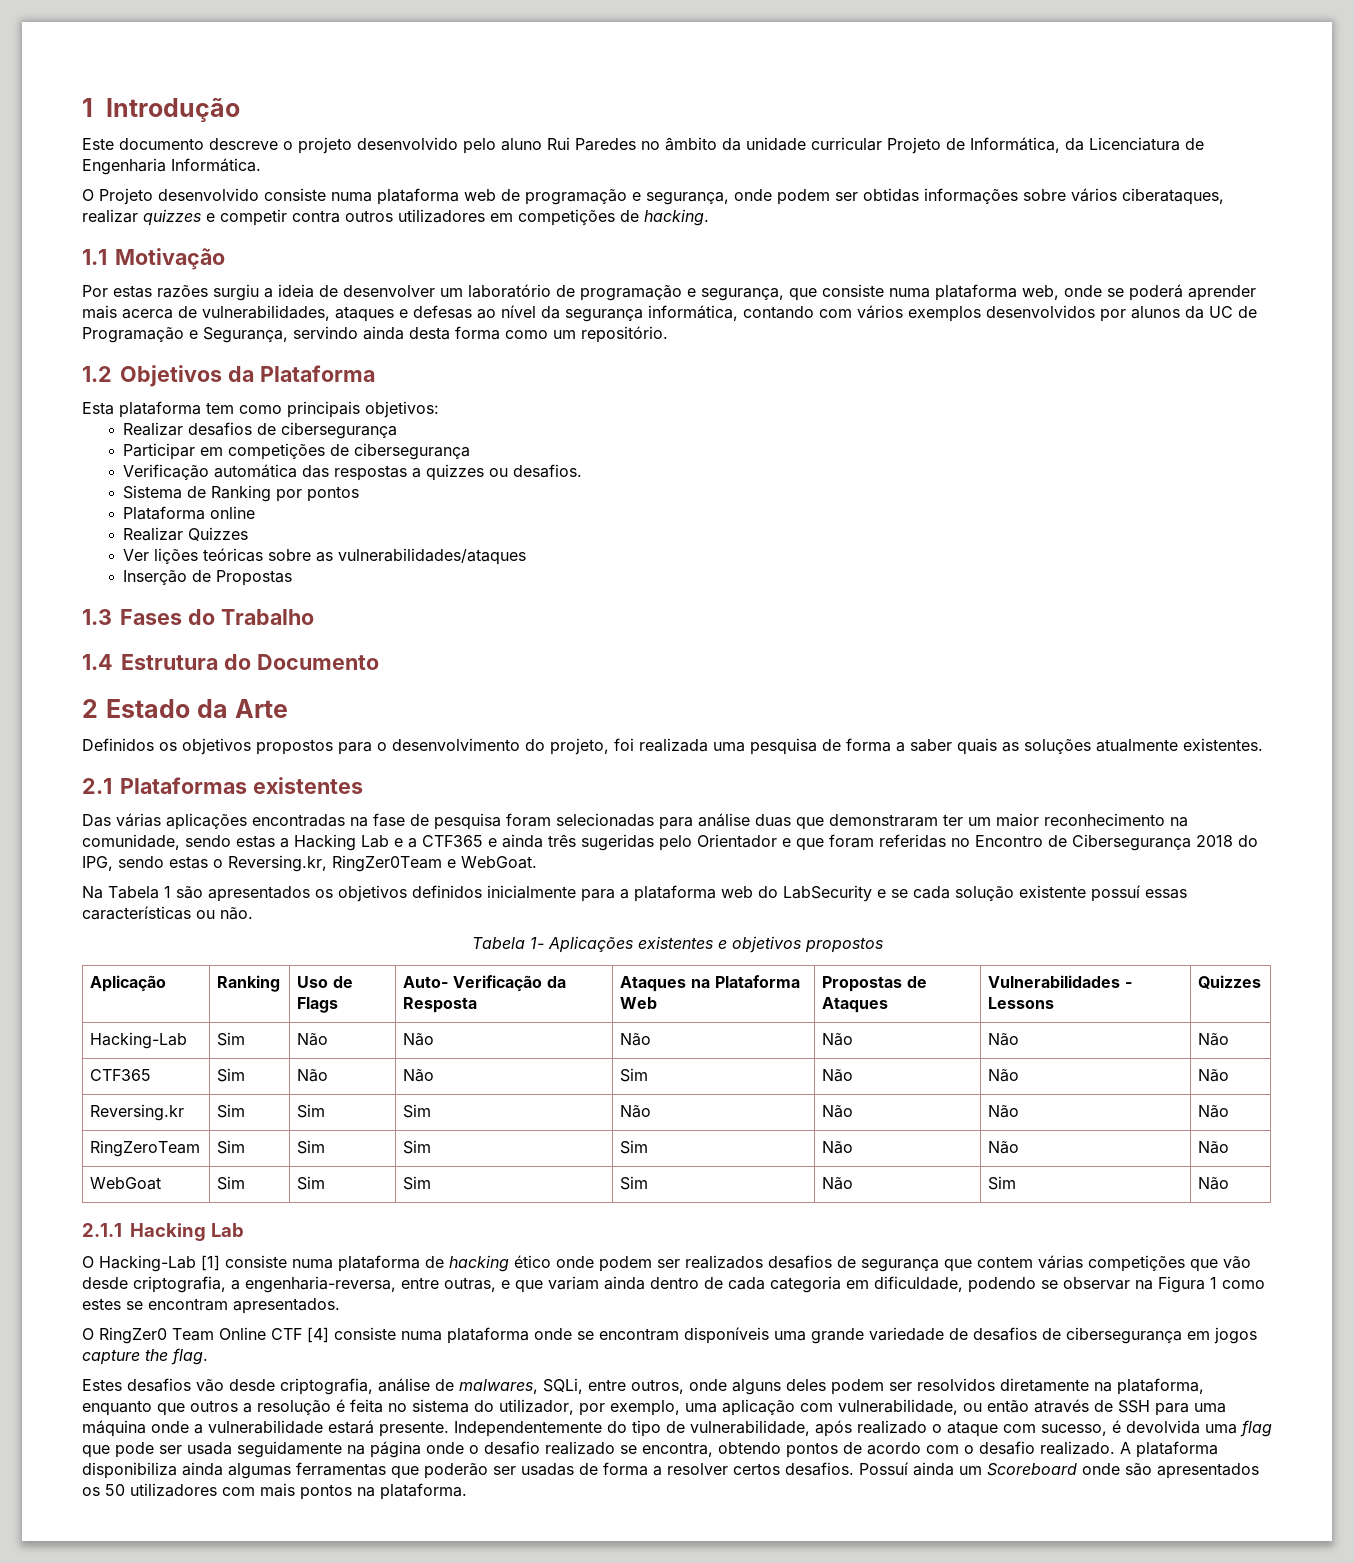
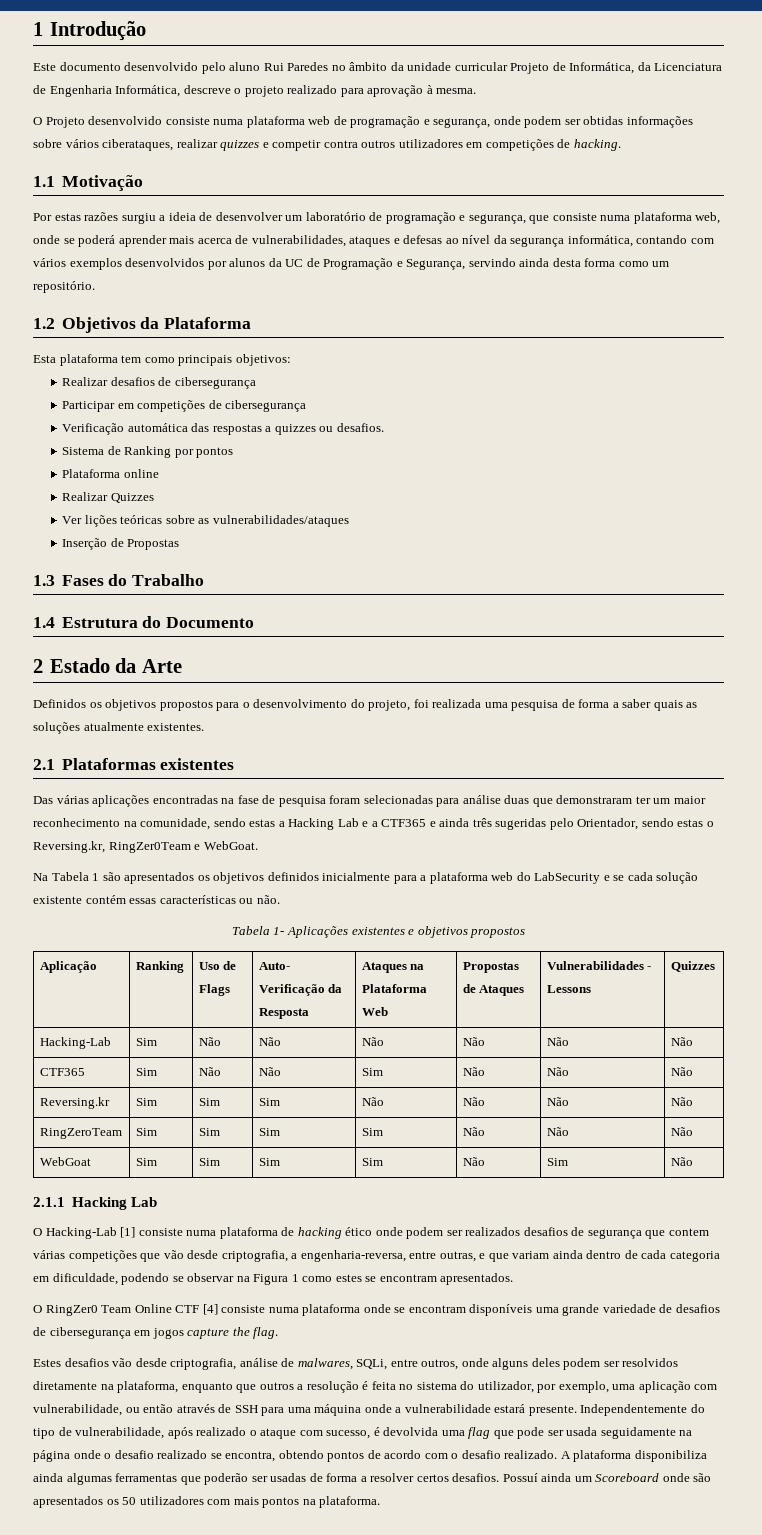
- Este documento descreve o projeto desenvolvido pelo aluno Rui Paredes no âmbito da unidade curricular Projeto de Informática, da Licenciatura de Engenharia Informática.
+ Este documento desenvolvido pelo aluno Rui Paredes no âmbito da unidade curricular Projeto de Informática, da Licenciatura de Engenharia Informática, descreve o projeto realizado para aprovação à mesma.
- Das várias aplicações encontradas na fase de pesquisa foram selecionadas para análise duas que demonstraram ter um maior reconhecimento na comunidade, sendo estas a Hacking Lab e a CTF365 e ainda três sugeridas pelo Orientador e que foram referidas no Encontro de Cibersegurança 2018 do IPG, sendo estas o Reversing.kr, RingZer0Team e WebGoat.
+ Das várias aplicações encontradas na fase de pesquisa foram selecionadas para análise duas que demonstraram ter um maior reconhecimento na comunidade, sendo estas a Hacking Lab e a CTF365 e ainda três sugeridas pelo Orientador, sendo estas o Reversing.kr, RingZer0Team e WebGoat.
- Na Tabela 1 são apresentados os objetivos definidos inicialmente para a plataforma web do LabSecurity e se cada solução existente possuí essas características ou não.
+ Na Tabela 1 são apresentados os objetivos definidos inicialmente para a plataforma web do LabSecurity e se cada solução existente contém essas características ou não.

